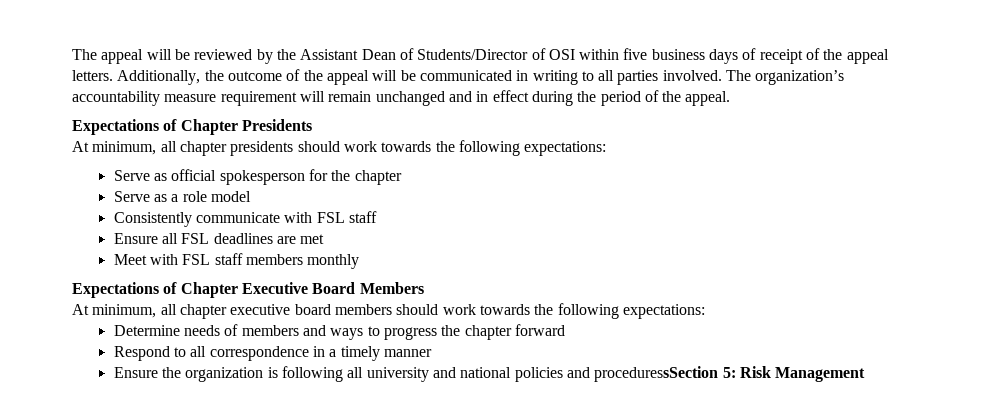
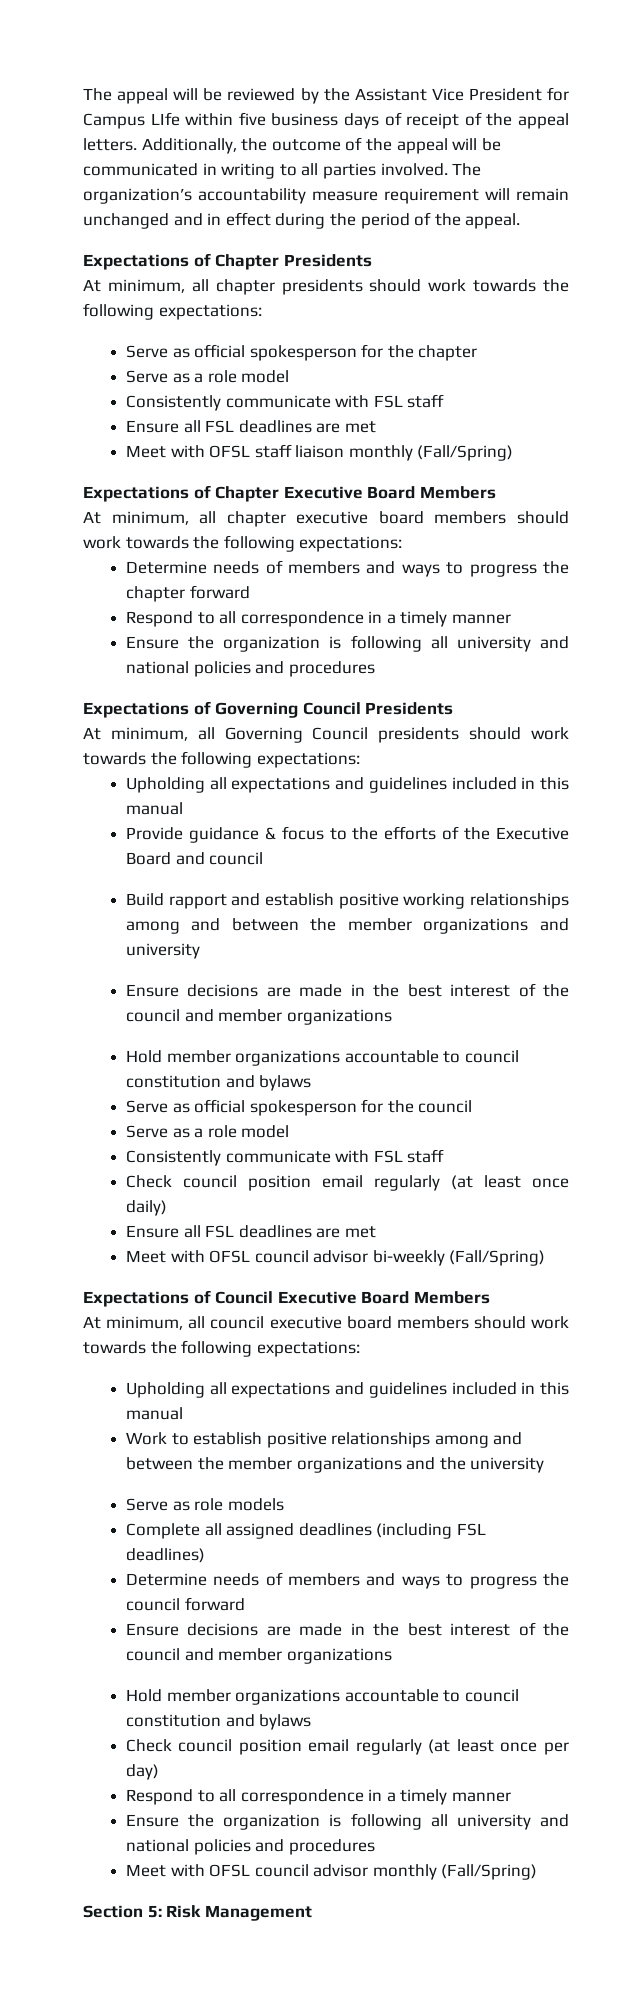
- The appeal will be reviewed by the Assistant Dean of Students/Director of OSI within five business days of receipt of the appeal letters.
+ The appeal will be reviewed by the Assistant Vice President for Campus LIfe within five business days of receipt of the appeal letters.
- Meet with FSL staff members monthly
+ Meet with OFSL staff liaison monthly (Fall/Spring)
  Determine needs of members and ways to progress the chapter forward
  Respond to all correspondence in a timely manner
- Ensure the organization is following all university and national policies and proceduressSection 5: Risk Management
+ Ensure the organization is following all university and national policies and procedures
+ Expectations of Governing Council Presidents
+ At minimum, all Governing Council presidents should work towards the following expectations:
+ Upholding all expectations and guidelines included in this manual
+ Provide guidance & focus to the efforts of the Executive Board and council
+ Build rapport and establish positive working relationships among and between the member organizations and university
+ Ensure decisions are made in the best interest of the council and member organizations
+ Hold member organizations accountable to council constitution and bylaws
+ Serve as official spokesperson for the council
+ Serve as a role model
+ Consistently communicate with FSL staff
+ Check council position email regularly (at least once daily)
+ Ensure all FSL deadlines are met
+ Meet with OFSL council advisor bi-weekly (Fall/Spring)
+ Expectations of Council Executive Board Members
+ At minimum, all council executive board members should work towards the following expectations:
+ Upholding all expectations and guidelines included in this manual
+ Work to establish positive relationships among and between the member organizations and the university
+ Serve as role models
+ Complete all assigned deadlines (including FSL deadlines)
+ Determine needs of members and ways to progress the council forward
+ Ensure decisions are made in the best interest of the council and member organizations
+ Hold member organizations accountable to council constitution and bylaws
+ Check council position email regularly (at least once per day)
+ Respond to all correspondence in a timely manner
+ Ensure the organization is following all university and national policies and procedures
+ Meet with OFSL council advisor monthly (Fall/Spring)
+ Section 5: Risk Management

